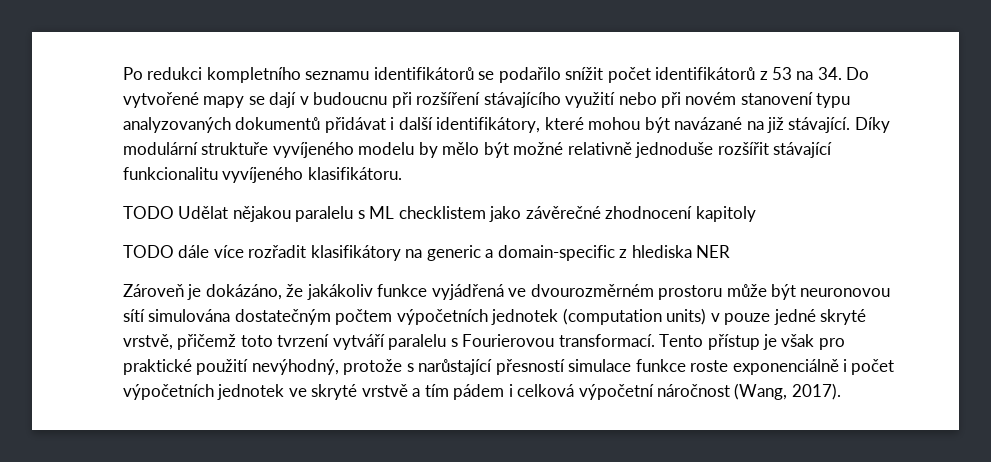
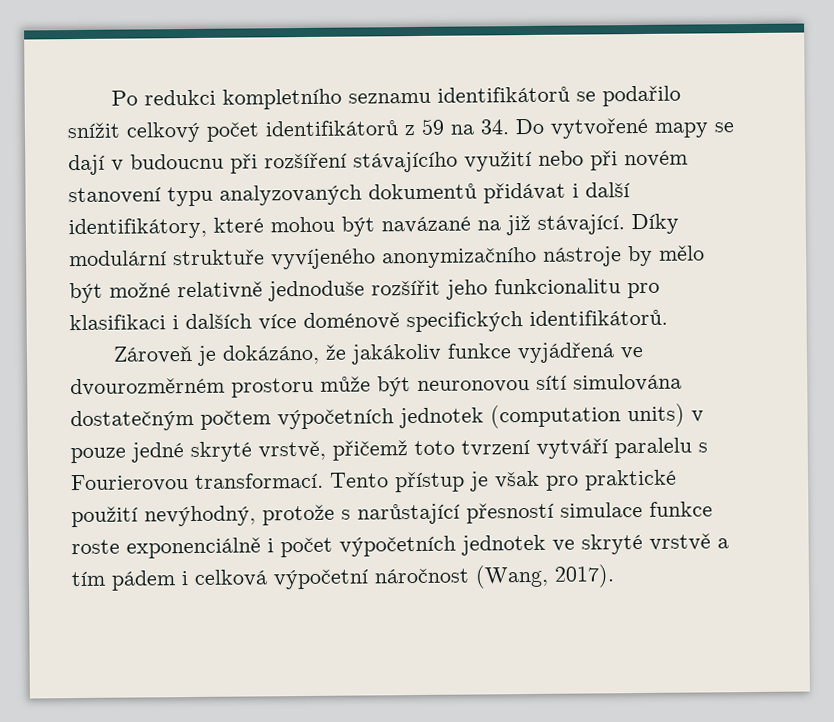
- Po redukci kompletního seznamu identifikátorů se podařilo snížit počet identifikátorů z 53 na 34. Do vytvořené mapy se dají v budoucnu při rozšíření stávajícího využití nebo při novém stanovení typu analyzovaných dokumentů přidávat i další identifikátory, které mohou být navázané na již stávající.
+ Po redukci kompletního seznamu identifikátorů se podařilo snížit celkový počet identifikátorů z 59 na 34. Do vytvořené mapy se dají v budoucnu při rozšíření stávajícího využití nebo při novém stanovení typu analyzovaných dokumentů přidávat i další identifikátory, které mohou být navázané na již stávající.
- Díky modulární struktuře vyvíjeného modelu by mělo být možné relativně jednoduše rozšířit stávající funkcionalitu vyvíjeného klasifikátoru.
- TODO Udělat nějakou paralelu s ML checklistem jako závěrečné zhodnocení kapitoly
- TODO dále více rozřadit klasifikátory na generic a domain-specific z hlediska NER
+ Díky modulární struktuře vyvíjeného anonymizačního nástroje by mělo být možné relativně jednoduše rozšířit jeho funkcionalitu pro klasifikaci i dalších více doménově specifických identifikátorů.

